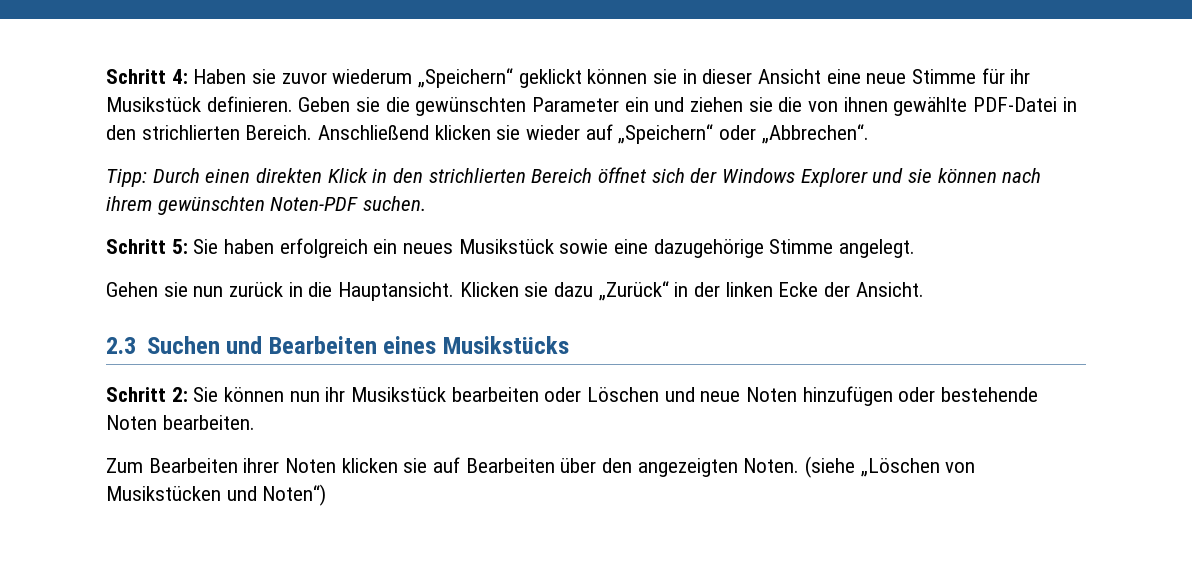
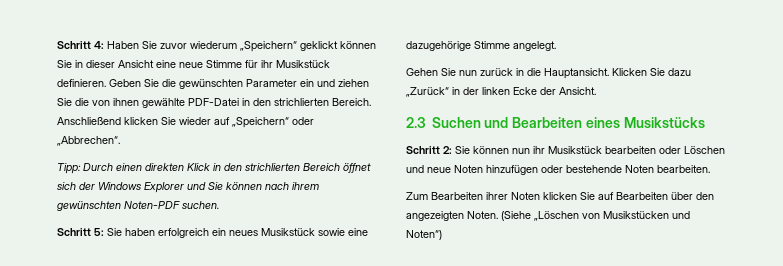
- Schritt 4: Haben sie zuvor wiederum „Speichern“ geklickt können sie in dieser Ansicht eine neue Stimme für ihr Musikstück definieren.
+ Schritt 4: Haben Sie zuvor wiederum „Speichern“ geklickt können Sie in dieser Ansicht eine neue Stimme für ihr Musikstück definieren.
- Geben sie die gewünschten Parameter ein und ziehen sie die von ihnen gewählte PDF-Datei in den strichlierten Bereich.
+ Geben Sie die gewünschten Parameter ein und ziehen Sie die von ihnen gewählte PDF-Datei in den strichlierten Bereich.
- Anschließend klicken sie wieder auf „Speichern“ oder „Abbrechen“.
+ Anschließend klicken Sie wieder auf „Speichern“ oder „Abbrechen“.
- Tipp: Durch einen direkten Klick in den strichlierten Bereich öffnet sich der Windows Explorer und sie können nach ihrem gewünschten Noten-PDF suchen.
+ Tipp: Durch einen direkten Klick in den strichlierten Bereich öffnet sich der Windows Explorer und Sie können nach ihrem gewünschten Noten-PDF suchen.
- Gehen sie nun zurück in die Hauptansicht.
+ Gehen Sie nun zurück in die Hauptansicht.
- Klicken sie dazu „Zurück“ in der linken Ecke der Ansicht.
+ Klicken Sie dazu „Zurück“ in der linken Ecke der Ansicht.
- Zum Bearbeiten ihrer Noten klicken sie auf Bearbeiten über den angezeigten Noten.
+ Zum Bearbeiten ihrer Noten klicken Sie auf Bearbeiten über den angezeigten Noten.
- (siehe „Löschen von Musikstücken und Noten“)
+ (Siehe „Löschen von Musikstücken und Noten“)

